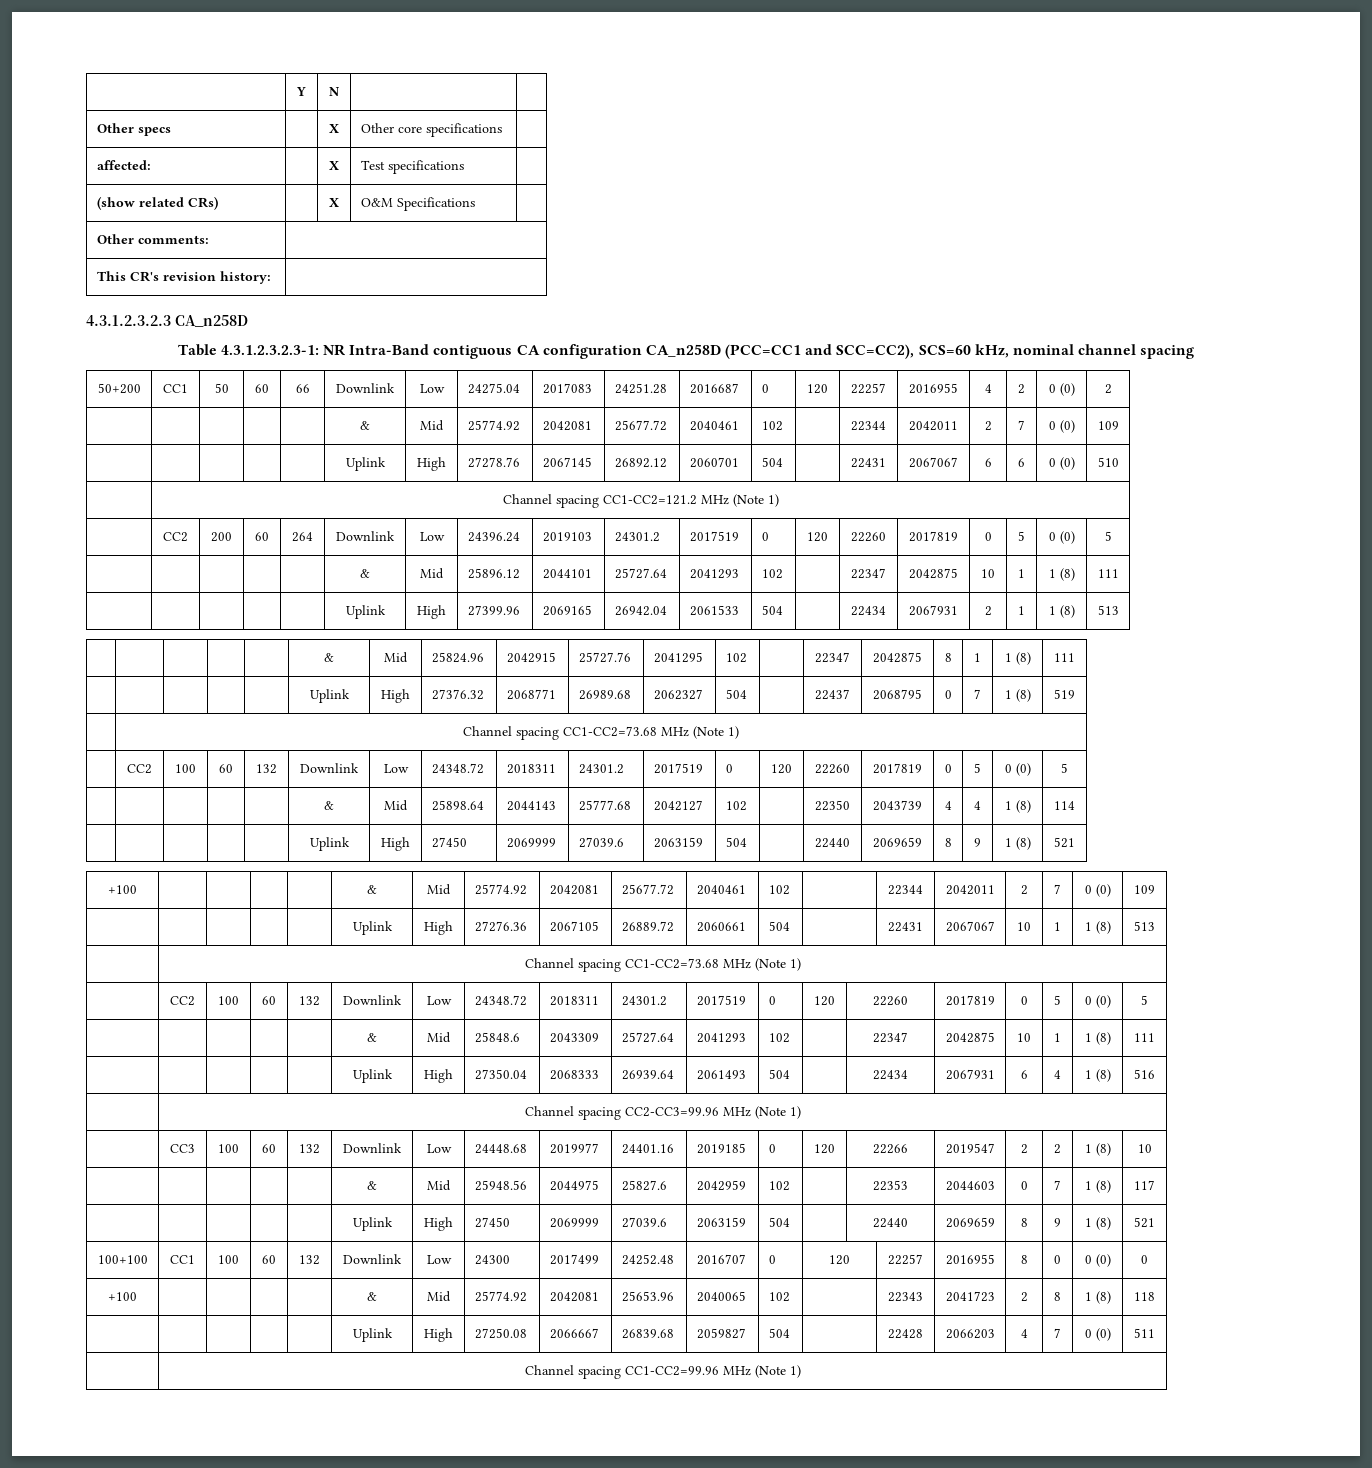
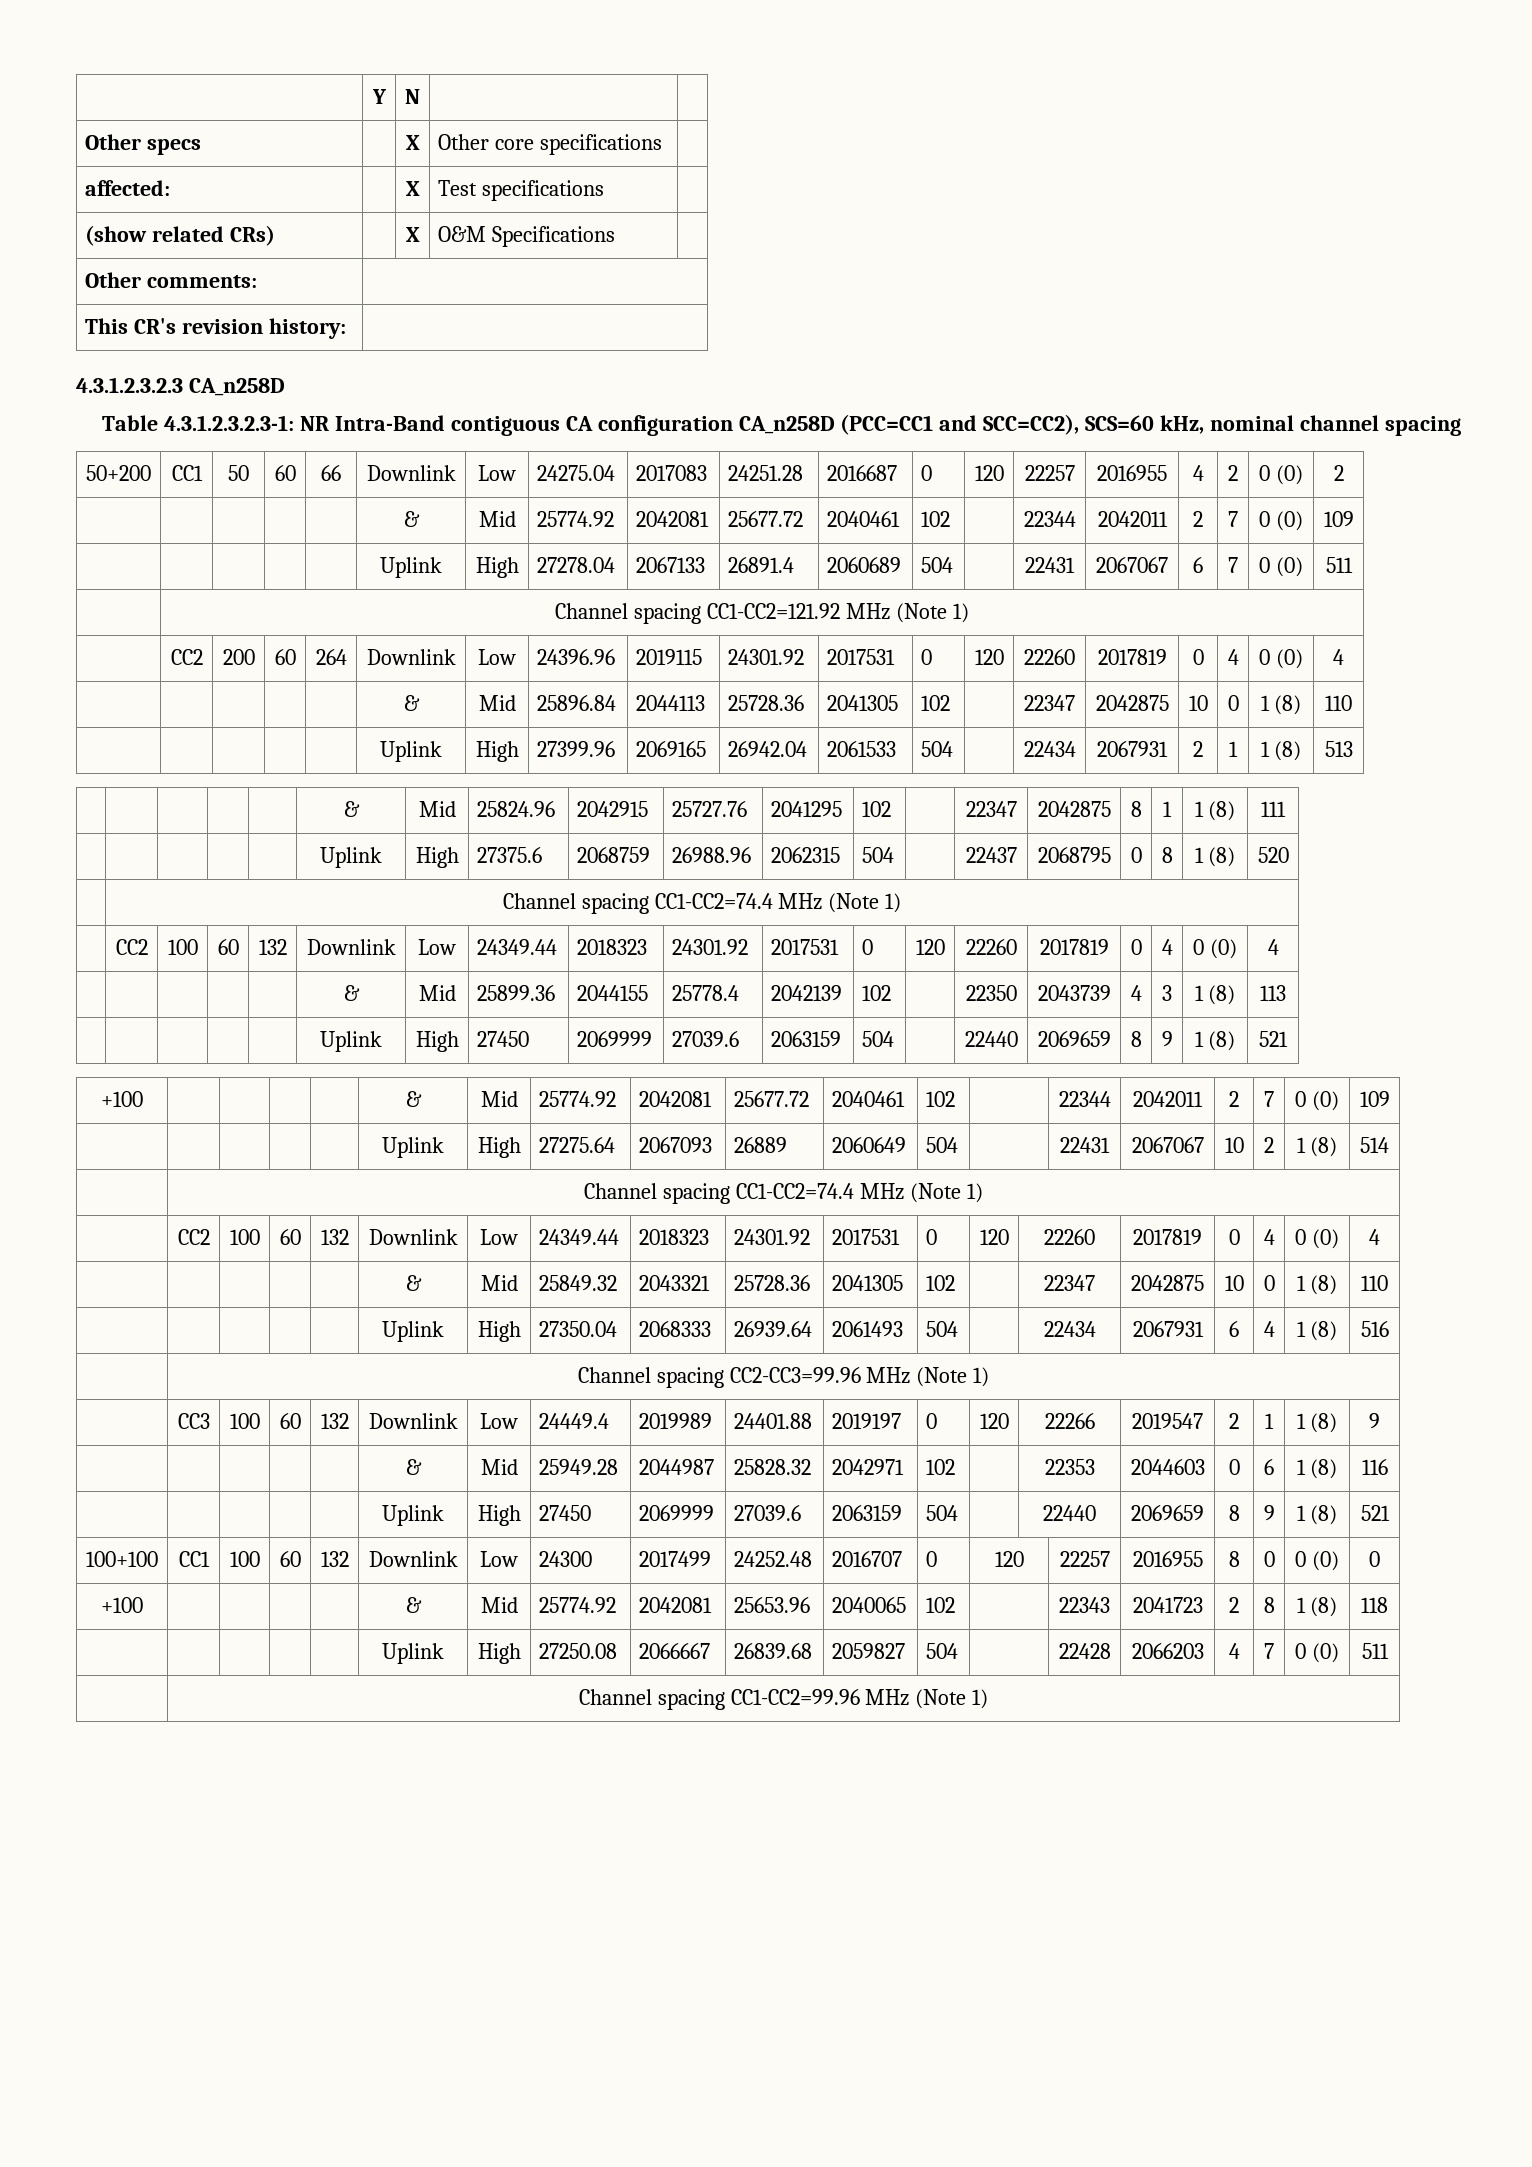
- | | | | | Uplink | High | 27278.76 | 2067145 | 26892.12 | 2060701 | 504 | | 22431 | 2067067 | 6 | 6 | 0 (0) | 510
- | Channel spacing CC1-CC2=121.2 MHz (Note 1)
+ | | | | | Uplink | High | 27278.04 | 2067133 | 26891.4 | 2060689 | 504 | | 22431 | 2067067 | 6 | 7 | 0 (0) | 511
+ | Channel spacing CC1-CC2=121.92 MHz (Note 1)
- | CC2 | 200 | 60 | 264 | Downlink | Low | 24396.24 | 2019103 | 24301.2 | 2017519 | 0 | 120 | 22260 | 2017819 | 0 | 5 | 0 (0) | 5
- | | | | | & | Mid | 25896.12 | 2044101 | 25727.64 | 2041293 | 102 | | 22347 | 2042875 | 10 | 1 | 1 (8) | 111
+ | CC2 | 200 | 60 | 264 | Downlink | Low | 24396.96 | 2019115 | 24301.92 | 2017531 | 0 | 120 | 22260 | 2017819 | 0 | 4 | 0 (0) | 4
+ | | | | | & | Mid | 25896.84 | 2044113 | 25728.36 | 2041305 | 102 | | 22347 | 2042875 | 10 | 0 | 1 (8) | 110
- | | | | | Uplink | High | 27376.32 | 2068771 | 26989.68 | 2062327 | 504 | | 22437 | 2068795 | 0 | 7 | 1 (8) | 519
- | Channel spacing CC1-CC2=73.68 MHz (Note 1)
- | CC2 | 100 | 60 | 132 | Downlink | Low | 24348.72 | 2018311 | 24301.2 | 2017519 | 0 | 120 | 22260 | 2017819 | 0 | 5 | 0 (0) | 5
- | | | | | & | Mid | 25898.64 | 2044143 | 25777.68 | 2042127 | 102 | | 22350 | 2043739 | 4 | 4 | 1 (8) | 114
+ | | | | | Uplink | High | 27375.6 | 2068759 | 26988.96 | 2062315 | 504 | | 22437 | 2068795 | 0 | 8 | 1 (8) | 520
+ | Channel spacing CC1-CC2=74.4 MHz (Note 1)
+ | CC2 | 100 | 60 | 132 | Downlink | Low | 24349.44 | 2018323 | 24301.92 | 2017531 | 0 | 120 | 22260 | 2017819 | 0 | 4 | 0 (0) | 4
+ | | | | | & | Mid | 25899.36 | 2044155 | 25778.4 | 2042139 | 102 | | 22350 | 2043739 | 4 | 3 | 1 (8) | 113
- | | | | | Uplink | High | 27276.36 | 2067105 | 26889.72 | 2060661 | 504 | | 22431 | 2067067 | 10 | 1 | 1 (8) | 513
- | Channel spacing CC1-CC2=73.68 MHz (Note 1)
- | CC2 | 100 | 60 | 132 | Downlink | Low | 24348.72 | 2018311 | 24301.2 | 2017519 | 0 | 120 | 22260 | 2017819 | 0 | 5 | 0 (0) | 5
- | | | | | & | Mid | 25848.6 | 2043309 | 25727.64 | 2041293 | 102 | | 22347 | 2042875 | 10 | 1 | 1 (8) | 111
+ | | | | | Uplink | High | 27275.64 | 2067093 | 26889 | 2060649 | 504 | | 22431 | 2067067 | 10 | 2 | 1 (8) | 514
+ | Channel spacing CC1-CC2=74.4 MHz (Note 1)
+ | CC2 | 100 | 60 | 132 | Downlink | Low | 24349.44 | 2018323 | 24301.92 | 2017531 | 0 | 120 | 22260 | 2017819 | 0 | 4 | 0 (0) | 4
+ | | | | | & | Mid | 25849.32 | 2043321 | 25728.36 | 2041305 | 102 | | 22347 | 2042875 | 10 | 0 | 1 (8) | 110
- | CC3 | 100 | 60 | 132 | Downlink | Low | 24448.68 | 2019977 | 24401.16 | 2019185 | 0 | 120 | 22266 | 2019547 | 2 | 2 | 1 (8) | 10
- | | | | | & | Mid | 25948.56 | 2044975 | 25827.6 | 2042959 | 102 | | 22353 | 2044603 | 0 | 7 | 1 (8) | 117
+ | CC3 | 100 | 60 | 132 | Downlink | Low | 24449.4 | 2019989 | 24401.88 | 2019197 | 0 | 120 | 22266 | 2019547 | 2 | 1 | 1 (8) | 9
+ | | | | | & | Mid | 25949.28 | 2044987 | 25828.32 | 2042971 | 102 | | 22353 | 2044603 | 0 | 6 | 1 (8) | 116

